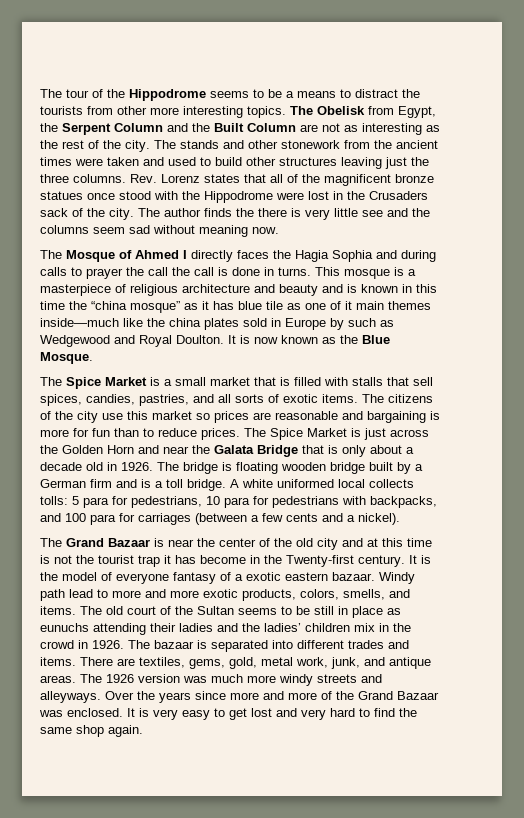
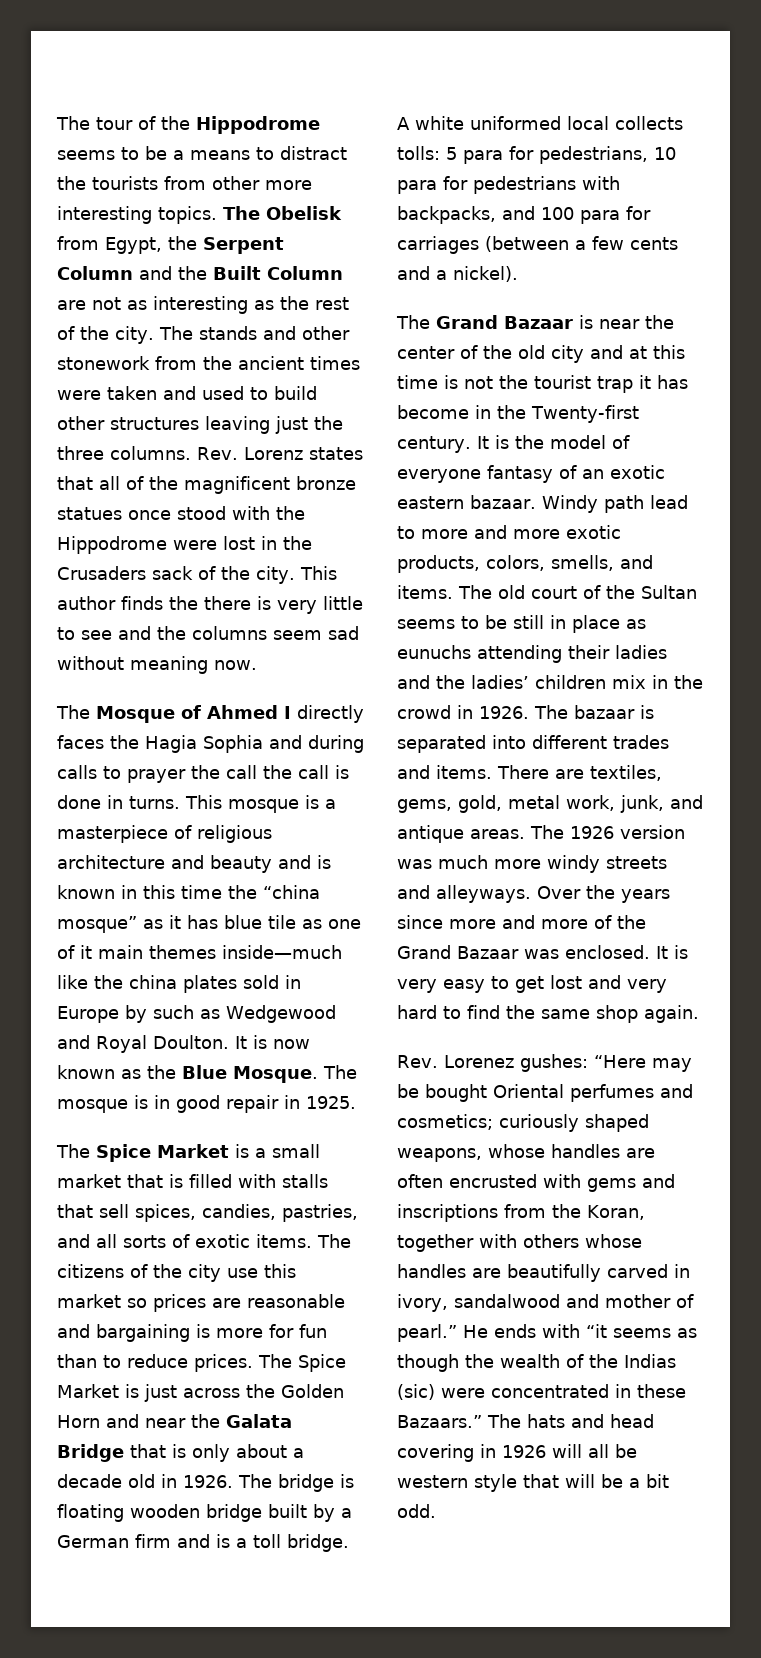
- The author finds the there is very little see and the columns seem sad without meaning now.
+ This author finds the there is very little to see and the columns seem sad without meaning now.
+ The mosque is in good repair in 1925.
- It is the model of everyone fantasy of a exotic eastern bazaar.
+ It is the model of everyone fantasy of an exotic eastern bazaar.
+ Rev. Lorenez gushes: “Here may be bought Oriental perfumes and cosmetics; curiously shaped weapons, whose handles are often encrusted with gems and inscriptions from the Koran, together with others whose handles are beautifully carved in ivory, sandalwood and mother of pearl.” He ends with “it seems as though the wealth of the Indias (sic) were concentrated in these Bazaars.” The hats and head covering in 1926 will all be western style that will be a bit odd.

